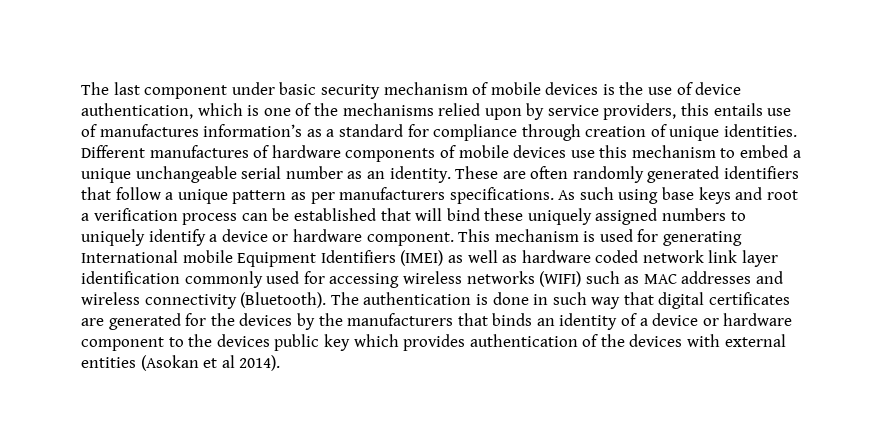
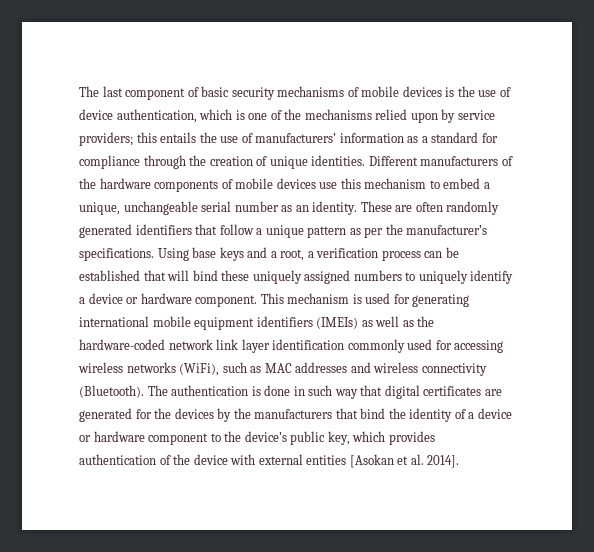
- The last component under basic security mechanism of mobile devices is the use of device authentication, which is one of the mechanisms relied upon by service providers, this entails use of manufactures information’s as a standard for compliance through creation of unique identities.
+ The last component of basic security mechanisms of mobile devices is the use of device authentication, which is one of the mechanisms relied upon by service providers; this entails the use of manufacturers’ information as a standard for compliance through the creation of unique identities.
- Different manufactures of hardware components of mobile devices use this mechanism to embed a unique unchangeable serial number as an identity.
+ Different manufacturers of the hardware components of mobile devices use this mechanism to embed a unique, unchangeable serial number as an identity.
- These are often randomly generated identifiers that follow a unique pattern as per manufacturers specifications. As such using base keys and root a verification process can be established that will bind these uniquely assigned numbers to uniquely identify a device or hardware component.
+ These are often randomly generated identifiers that follow a unique pattern as per the manufacturer’s specifications. Using base keys and a root, a verification process can be established that will bind these uniquely assigned numbers to uniquely identify a device or hardware component.
- This mechanism is used for generating International mobile Equipment Identifiers (IMEI) as well as hardware coded network link layer identification commonly used for accessing wireless networks (WIFI) such as MAC addresses and wireless connectivity (Bluetooth).
+ This mechanism is used for generating international mobile equipment identifiers (IMEIs) as well as the hardware-coded network link layer identification commonly used for accessing wireless networks (WiFi), such as MAC addresses and wireless connectivity (Bluetooth).
- The authentication is done in such way that digital certificates are generated for the devices by the manufacturers that binds an identity of a device or hardware component to the devices public key which provides authentication of the devices with external entities (Asokan et al 2014).
+ The authentication is done in such way that digital certificates are generated for the devices by the manufacturers that bind the identity of a device or hardware component to the device’s public key, which provides authentication of the device with external entities [Asokan et al. 2014].

